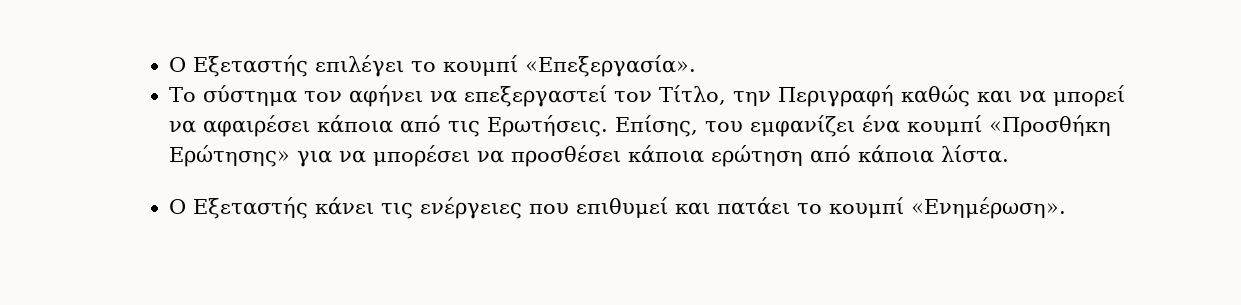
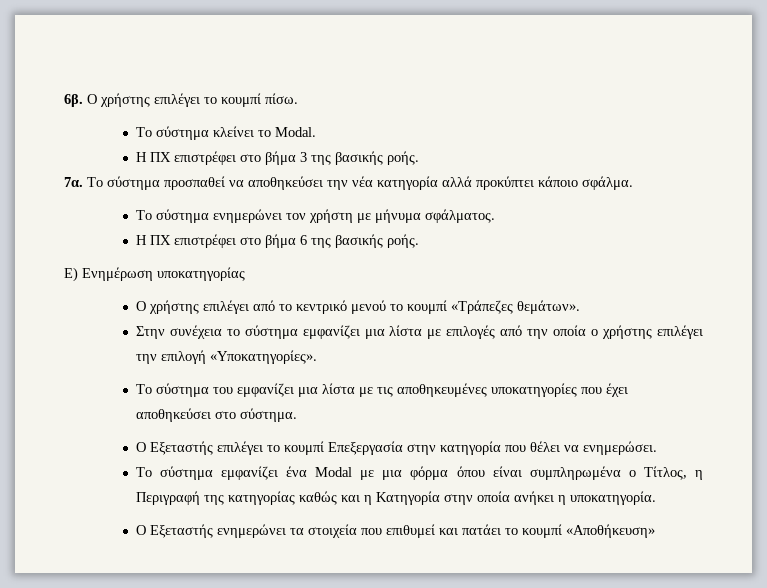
+ 6β. Ο χρήστης επιλέγει το κουμπί πίσω.
+ Το σύστημα κλείνει το Modal.
+ Η ΠΧ επιστρέφει στο βήμα 3 της βασικής ροής.
+ 7α. Το σύστημα προσπαθεί να αποθηκεύσει την νέα κατηγορία αλλά προκύπτει κάποιο σφάλμα.
+ Το σύστημα ενημερώνει τον χρήστη με μήνυμα σφάλματος.
+ Η ΠΧ επιστρέφει στο βήμα 6 της βασικής ροής.
+ Ε) Ενημέρωση υποκατηγορίας
+ Ο χρήστης επιλέγει από το κεντρικό μενού το κουμπί «Τράπεζες θεμάτων».
+ Στην συνέχεια το σύστημα εμφανίζει μια λίστα με επιλογές από την οποία ο χρήστης επιλέγει την επιλογή «Υποκατηγορίες».
+ Το σύστημα του εμφανίζει μια λίστα με τις αποθηκευμένες υποκατηγορίες που έχει αποθηκεύσει στο σύστημα.
- Ο Εξεταστής επιλέγει το κουμπί «Επεξεργασία».
- Το σύστημα τον αφήνει να επεξεργαστεί τον Τίτλο, την Περιγραφή καθώς και να μπορεί να αφαιρέσει κάποια από τις Ερωτήσεις. Επίσης, του εμφανίζει ένα κουμπί «Προσθήκη Ερώτησης» για να μπορέσει να προσθέσει κάποια ερώτηση από κάποια λίστα.
- Ο Εξεταστής κάνει τις ενέργειες που επιθυμεί και πατάει το κουμπί «Ενημέρωση».
+ Ο Εξεταστής επιλέγει το κουμπί Επεξεργασία στην κατηγορία που θέλει να ενημερώσει.
+ Το σύστημα εμφανίζει ένα Modal με μια φόρμα όπου είναι συμπληρωμένα ο Τίτλος, η Περιγραφή της κατηγορίας καθώς και η Κατηγορία στην οποία ανήκει η υποκατηγορία.
+ Ο Εξεταστής ενημερώνει τα στοιχεία που επιθυμεί και πατάει το κουμπί «Αποθήκευση»

